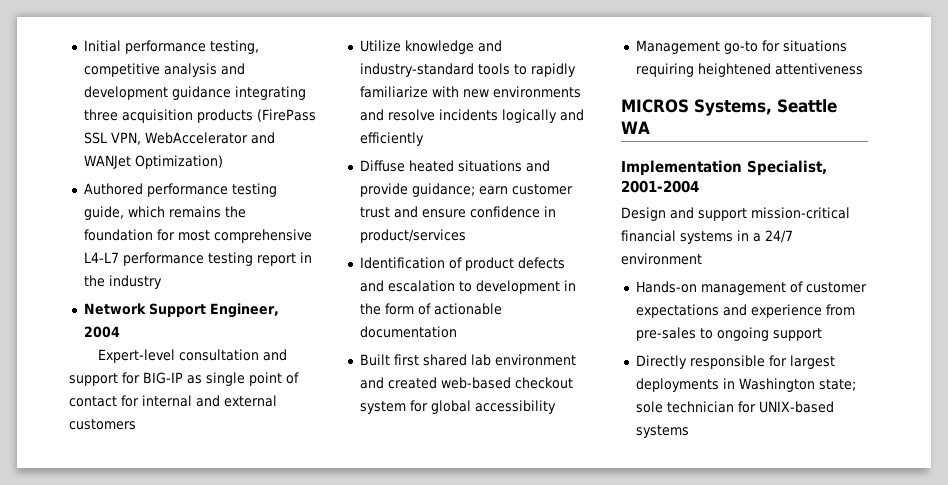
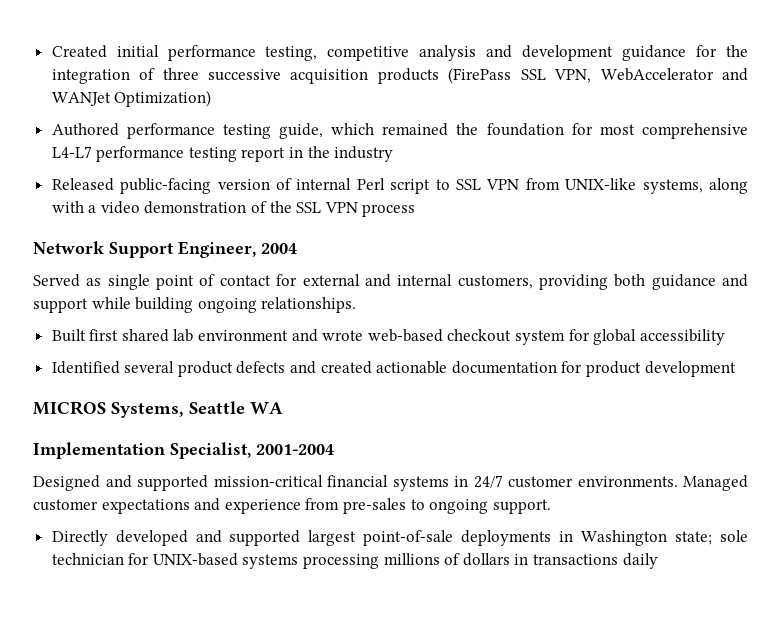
- Initial performance testing, competitive analysis and development guidance integrating three acquisition products (FirePass SSL VPN, WebAccelerator and WANJet Optimization)
+ Created initial performance testing, competitive analysis and development guidance for the integration of three successive acquisition products (FirePass SSL VPN, WebAccelerator and WANJet Optimization)
- Authored performance testing guide, which remains the foundation for most comprehensive L4-L7 performance testing report in the industry
+ Authored performance testing guide, which remained the foundation for most comprehensive L4-L7 performance testing report in the industry
+ Released public-facing version of internal Perl script to SSL VPN from UNIX-like systems, along with a video demonstration of the SSL VPN process
  Network Support Engineer, 2004
- Expert-level consultation and support for BIG-IP as single point of contact for internal and external customers
- Utilize knowledge and industry-standard tools to rapidly familiarize with new environments and resolve incidents logically and efficiently
- Diffuse heated situations and provide guidance; earn customer trust and ensure confidence in product/services
- Identification of product defects and escalation to development in the form of actionable documentation
+ Served as single point of contact for external and internal customers, providing both guidance and support while building ongoing relationships.
- Built first shared lab environment and created web-based checkout system for global accessibility
+ Built first shared lab environment and wrote web-based checkout system for global accessibility
- Management go-to for situations requiring heightened attentiveness
+ Identified several product defects and created actionable documentation for product development
- Design and support mission-critical financial systems in a 24/7 environment
- Hands-on management of customer expectations and experience from pre-sales to ongoing support
+ Designed and supported mission-critical financial systems in 24/7 customer environments. Managed customer expectations and experience from pre-sales to ongoing support.
- Directly responsible for largest deployments in Washington state; sole technician for UNIX-based systems
+ Directly developed and supported largest point-of-sale deployments in Washington state; sole technician for UNIX-based systems processing millions of dollars in transactions daily

